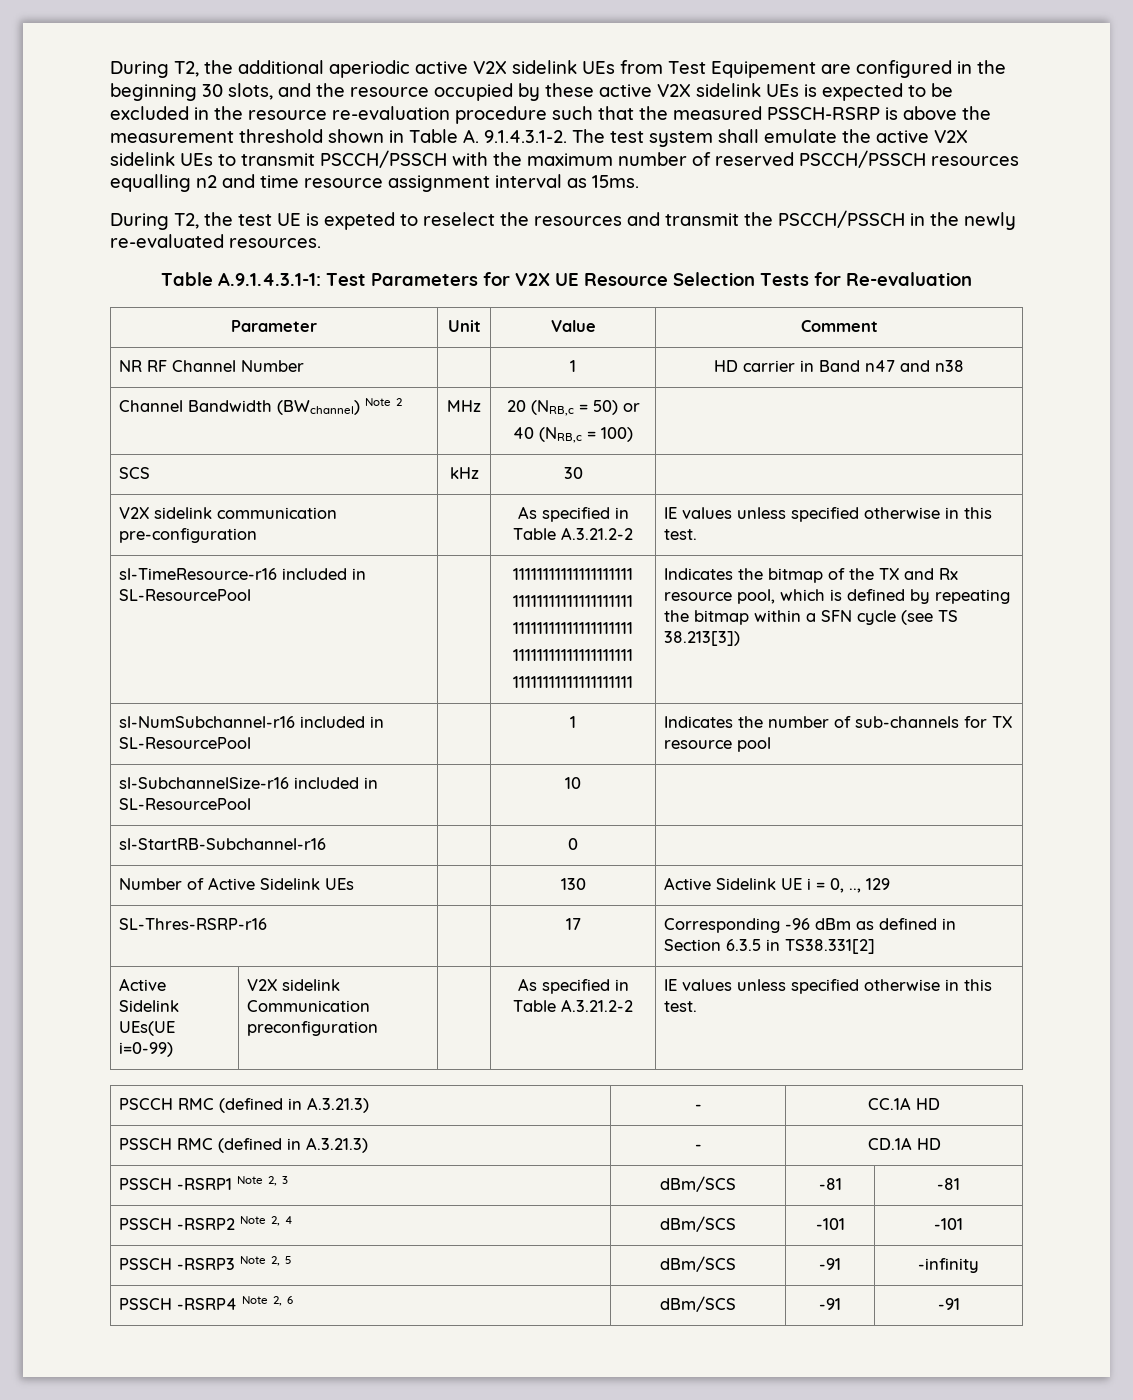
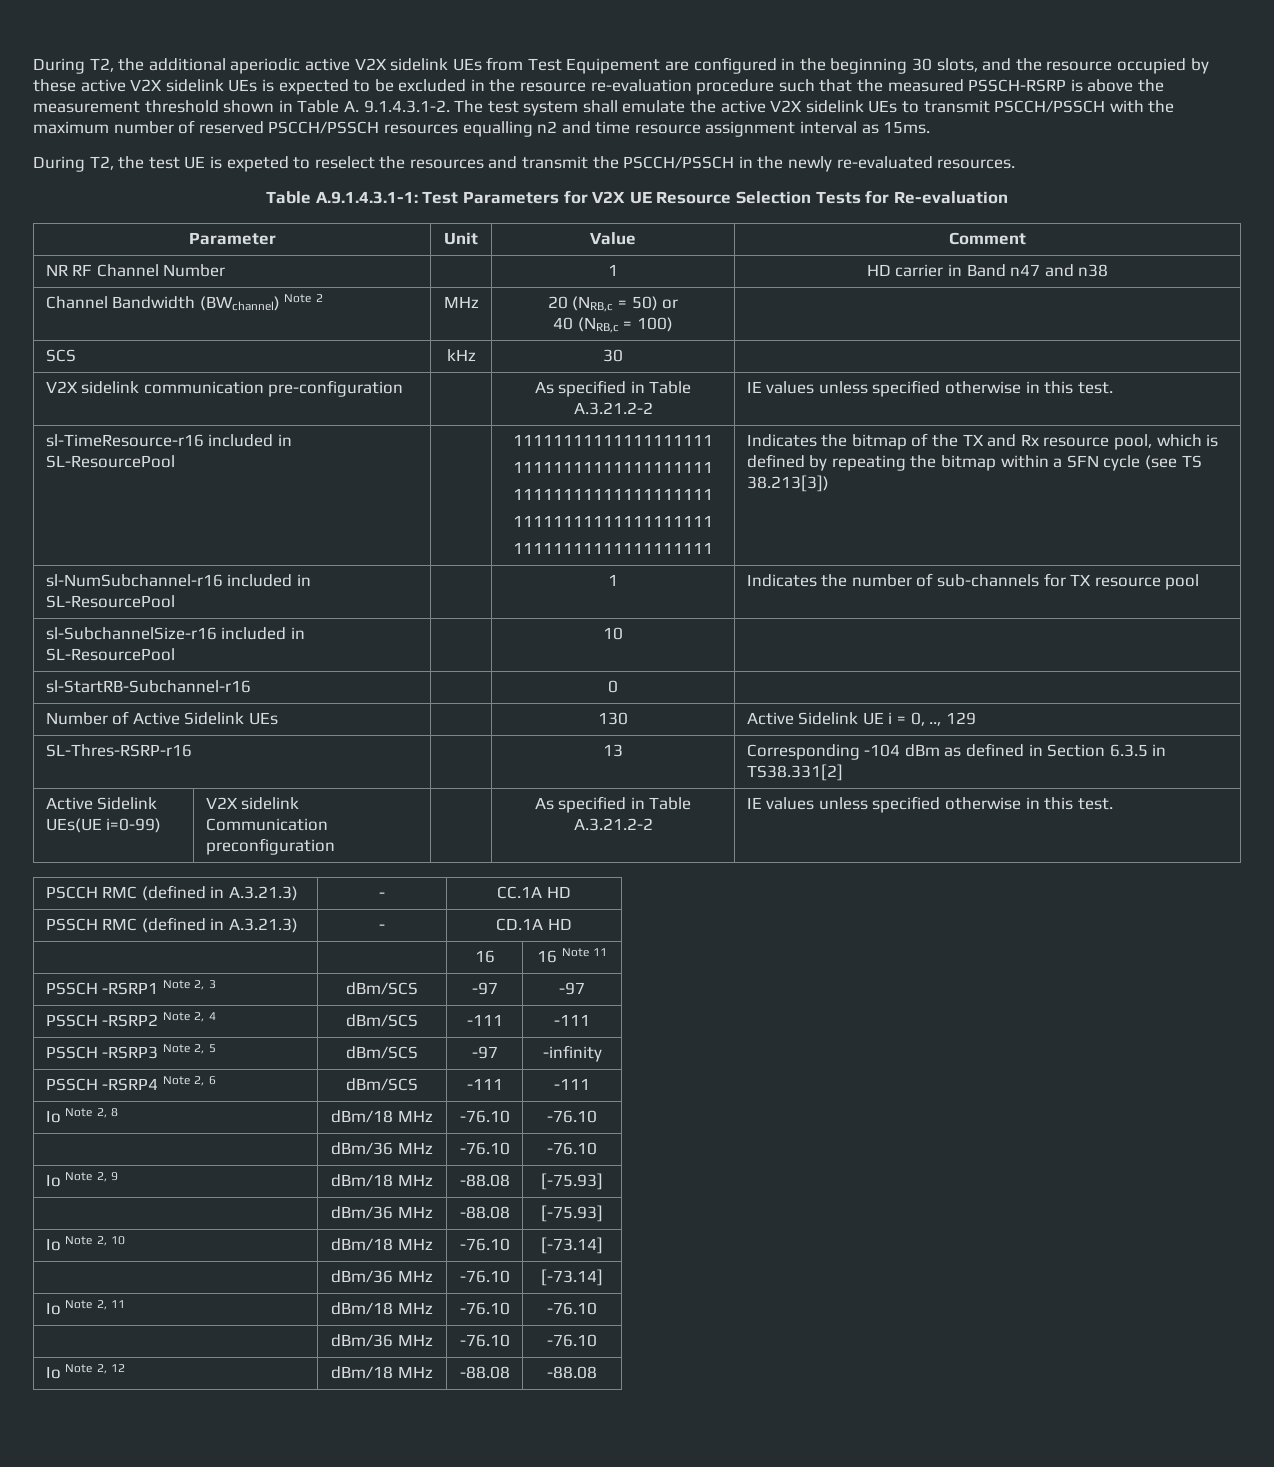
- SL-Thres-RSRP-r16 | | 17 | Corresponding -96 dBm as defined in Section 6.3.5 in TS38.331[2]
+ SL-Thres-RSRP-r16 | | 13 | Corresponding -104 dBm as defined in Section 6.3.5 in TS38.331[2]
+ | | 16 | 16 Note 11
- PSSCH -RSRP1 Note 2, 3 | dBm/SCS | -81 | -81
+ PSSCH -RSRP1 Note 2, 3 | dBm/SCS | -97 | -97
- PSSCH -RSRP2 Note 2, 4 | dBm/SCS | -101 | -101
+ PSSCH -RSRP2 Note 2, 4 | dBm/SCS | -111 | -111
- PSSCH -RSRP3 Note 2, 5 | dBm/SCS | -91 | -infinity
+ PSSCH -RSRP3 Note 2, 5 | dBm/SCS | -97 | -infinity
- PSSCH -RSRP4 Note 2, 6 | dBm/SCS | -91 | -91
+ PSSCH -RSRP4 Note 2, 6 | dBm/SCS | -111 | -111
+ Io Note 2, 8 | dBm/18 MHz | -76.10 | -76.10
+ | dBm/36 MHz | -76.10 | -76.10
+ Io Note 2, 9 | dBm/18 MHz | -88.08 | [-75.93]
+ | dBm/36 MHz | -88.08 | [-75.93]
+ Io Note 2, 10 | dBm/18 MHz | -76.10 | [-73.14]
+ | dBm/36 MHz | -76.10 | [-73.14]
+ Io Note 2, 11 | dBm/18 MHz | -76.10 | -76.10
+ | dBm/36 MHz | -76.10 | -76.10
+ Io Note 2, 12 | dBm/18 MHz | -88.08 | -88.08

